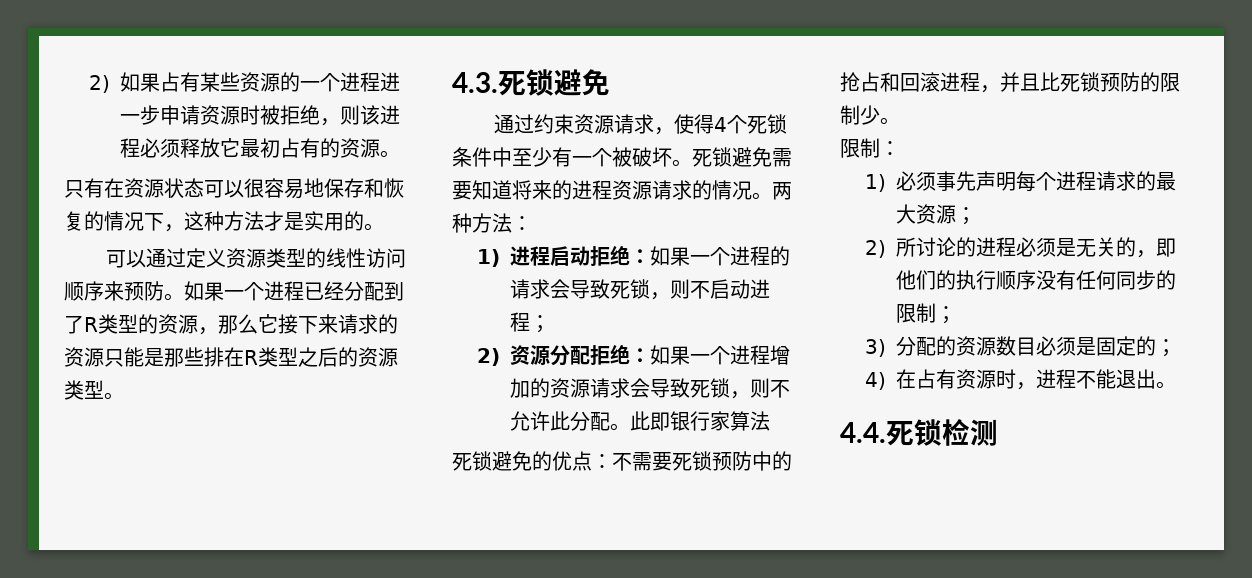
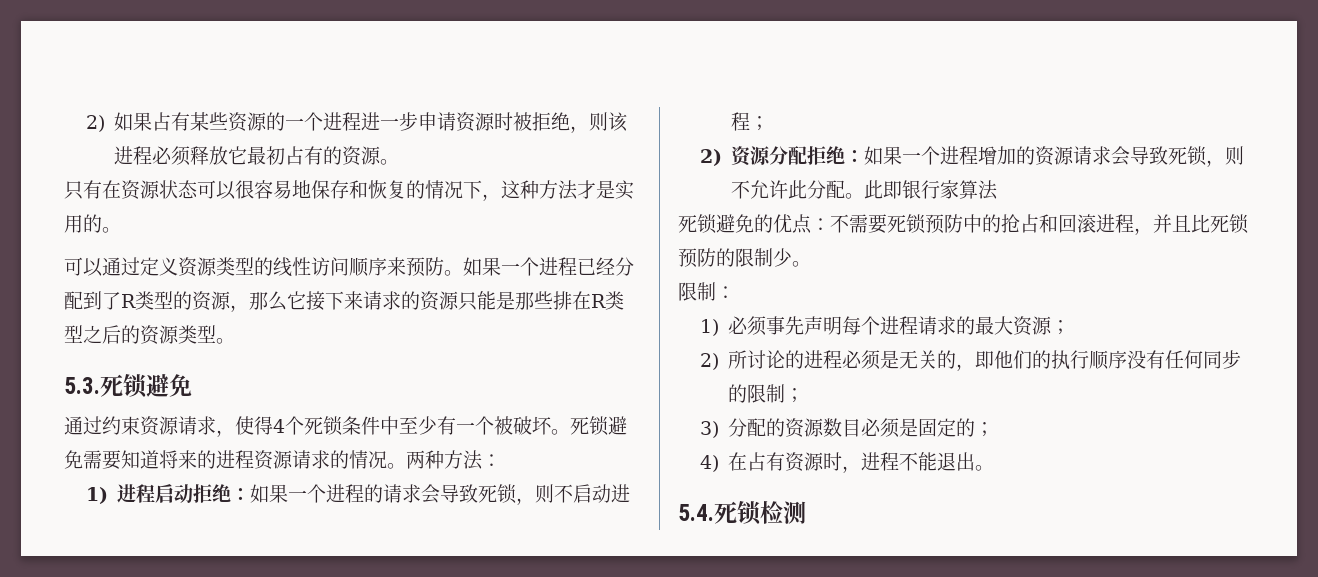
- 4.3.死锁避免
+ 5.3.死锁避免
- 4.4.死锁检测
+ 5.4.死锁检测

